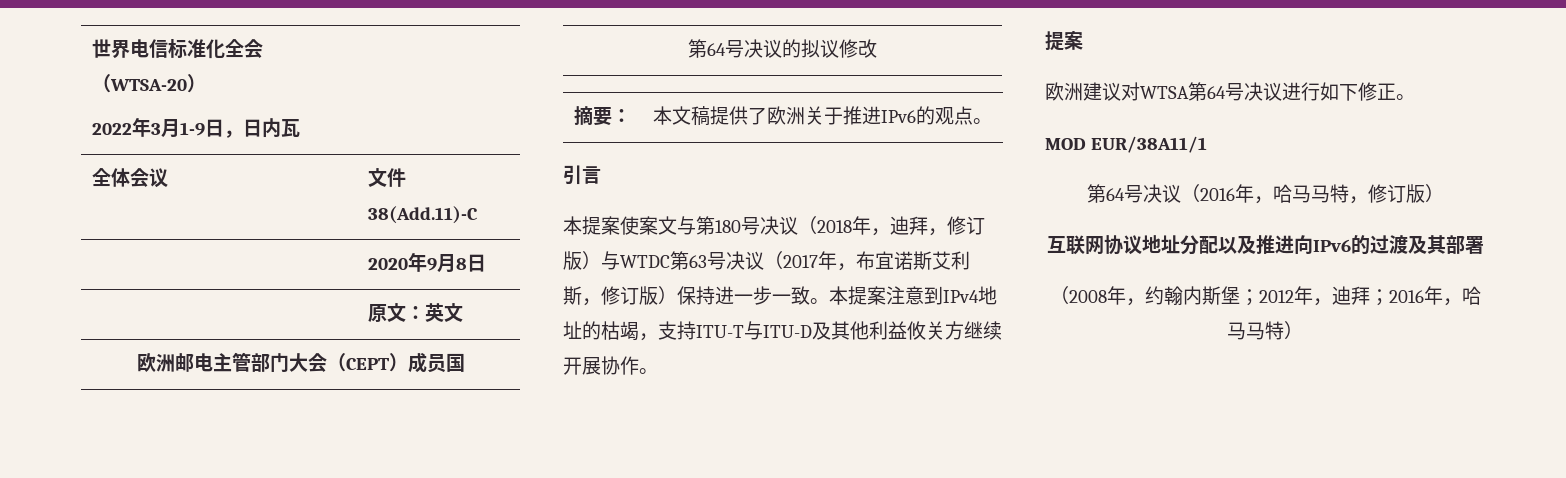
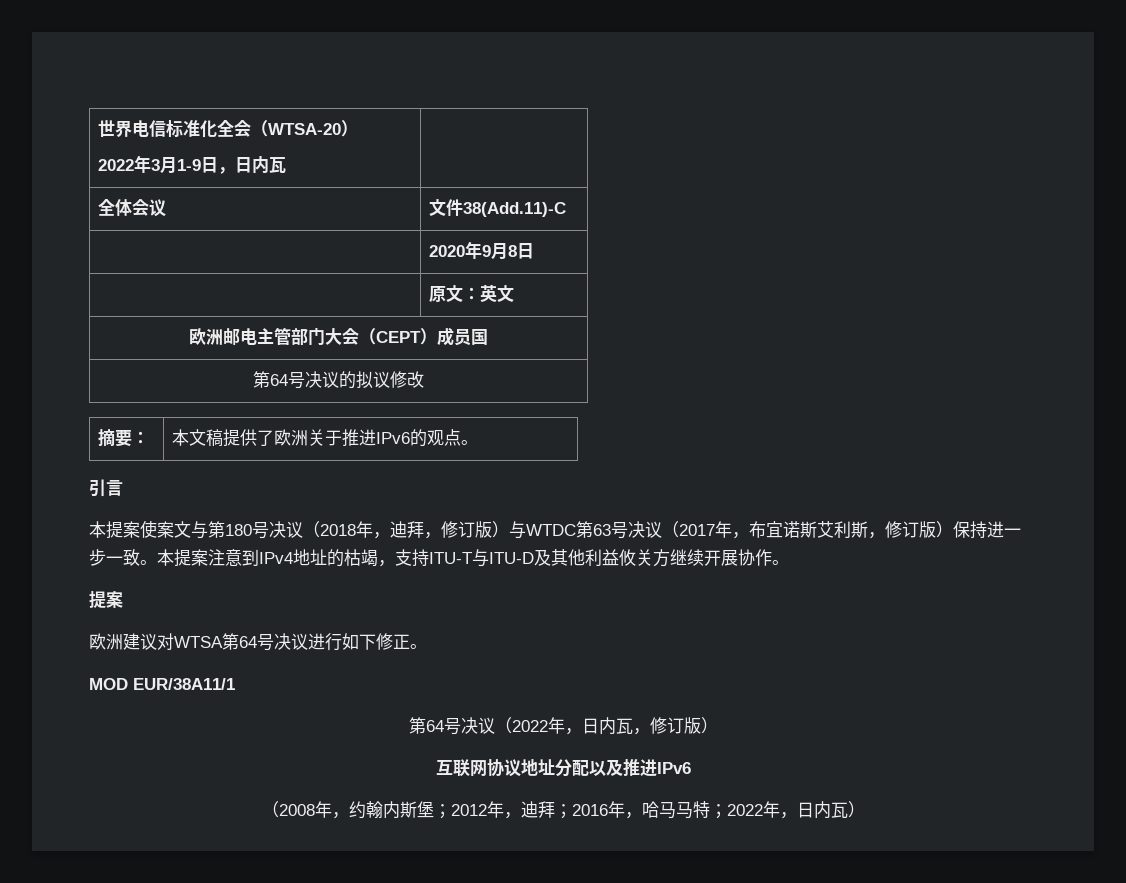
- 第64号决议（2016年，哈马马特，修订版）
+ 第64号决议（2022年，日内瓦，修订版）
- 互联网协议地址分配以及推进向IPv6的过渡及其部署
+ 互联网协议地址分配以及推进IPv6
- （2008年，约翰内斯堡；2012年，迪拜；2016年，哈马马特）
+ （2008年，约翰内斯堡；2012年，迪拜；2016年，哈马马特；2022年，日内瓦）

